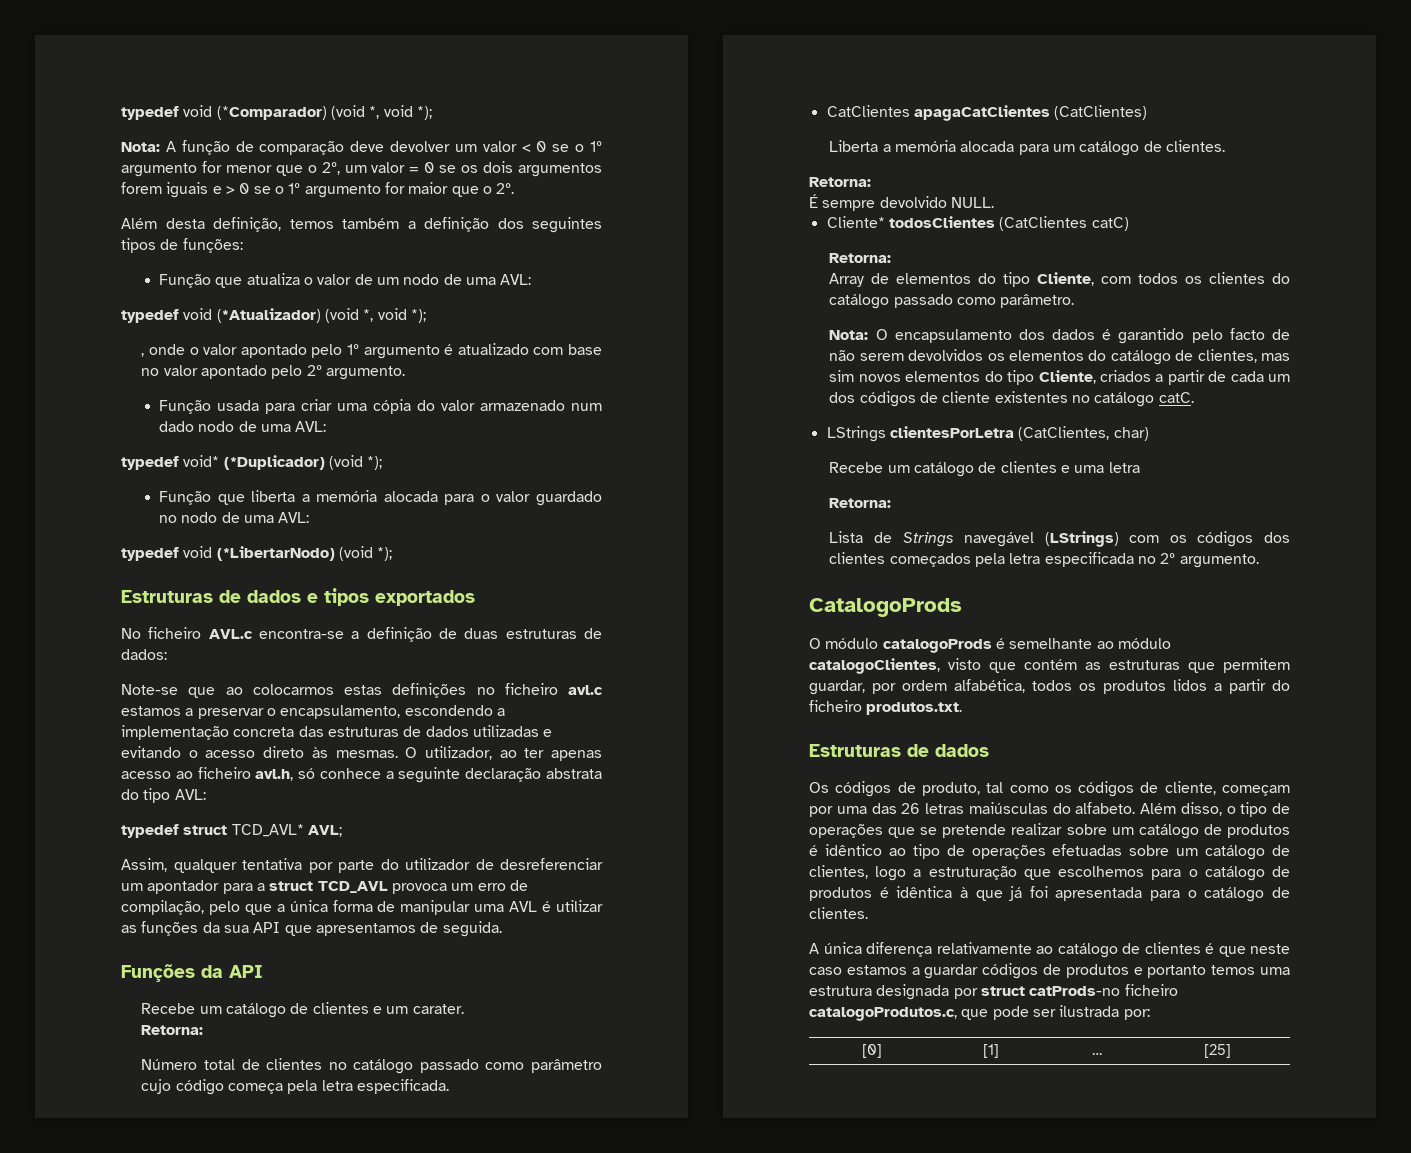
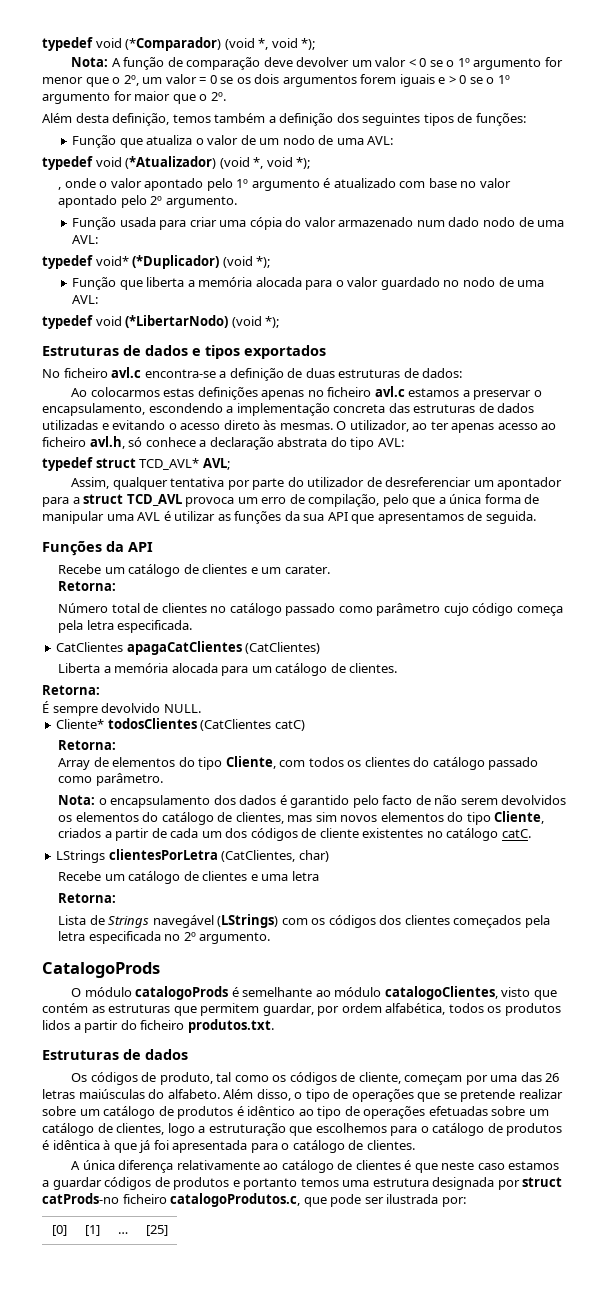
- No ficheiro AVL.c encontra-se a definição de duas estruturas de dados:
+ No ficheiro avl.c encontra-se a definição de duas estruturas de dados:
- Note-se que ao colocarmos estas definições no ficheiro avl.c estamos a preservar o encapsulamento, escondendo a implementação concreta das estruturas de dados utilizadas e evitando o acesso direto às mesmas.
+ Ao colocarmos estas definições apenas no ficheiro avl.c estamos a preservar o encapsulamento, escondendo a implementação concreta das estruturas de dados utilizadas e evitando o acesso direto às mesmas.
- O utilizador, ao ter apenas acesso ao ficheiro avl.h, só conhece a seguinte declaração abstrata do tipo AVL:
+ O utilizador, ao ter apenas acesso ao ficheiro avl.h, só conhece a declaração abstrata do tipo AVL:
- Nota: O encapsulamento dos dados é garantido pelo facto de não serem devolvidos os elementos do catálogo de clientes, mas sim novos elementos do tipo Cliente, criados a partir de cada um dos códigos de cliente existentes no catálogo catC.
+ Nota: o encapsulamento dos dados é garantido pelo facto de não serem devolvidos os elementos do catálogo de clientes, mas sim novos elementos do tipo Cliente, criados a partir de cada um dos códigos de cliente existentes no catálogo catC.

